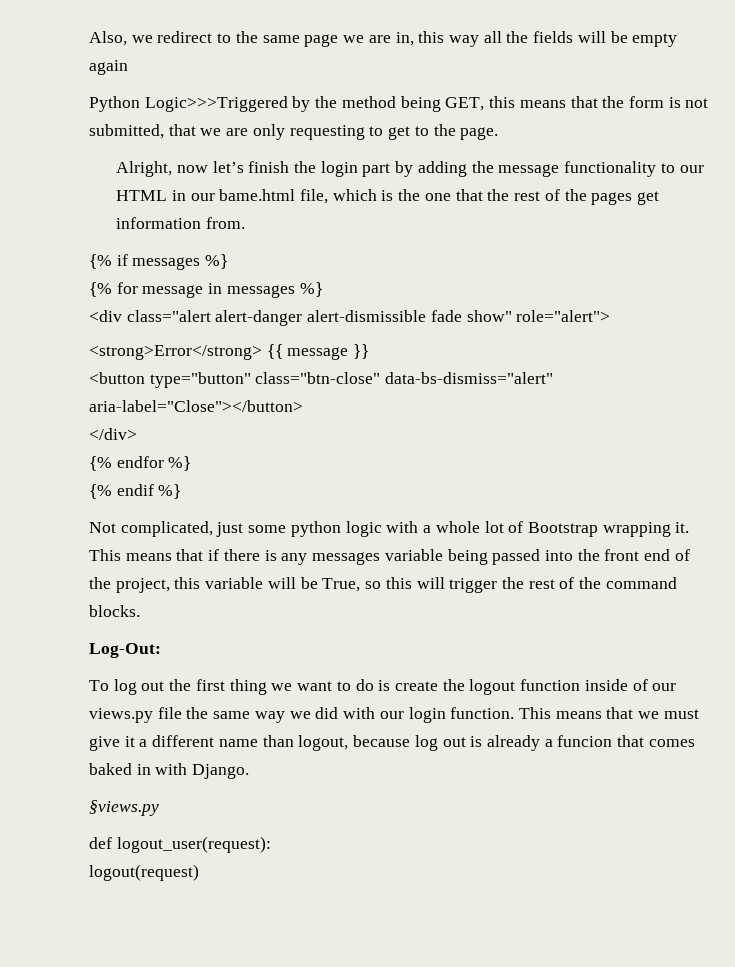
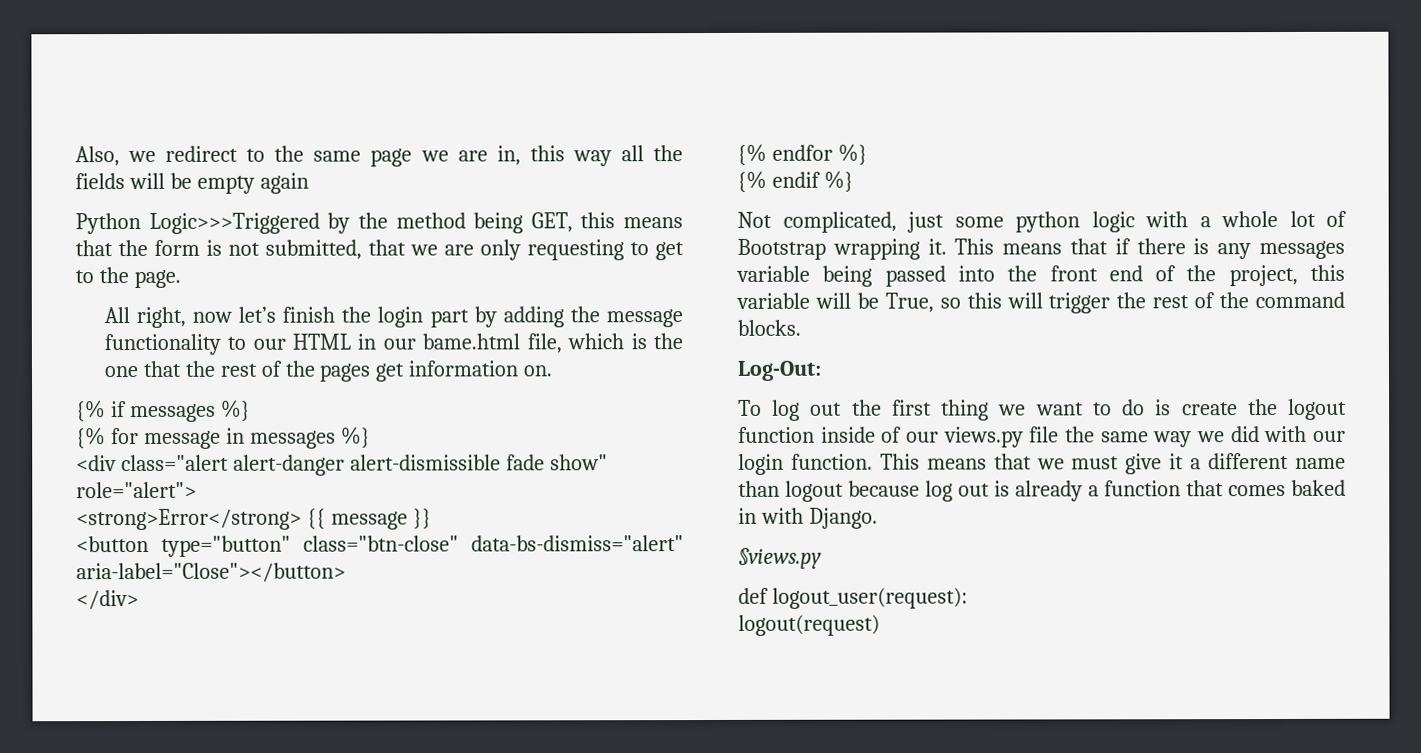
- Alright, now let’s finish the login part by adding the message functionality to our HTML in our bame.html file, which is the one that the rest of the pages get information from.
+ All right, now let’s finish the login part by adding the message functionality to our HTML in our bame.html file, which is the one that the rest of the pages get information on.
- This means that we must give it a different name than logout, because log out is already a funcion that comes baked in with Django.
+ This means that we must give it a different name than logout because log out is already a function that comes baked in with Django.

